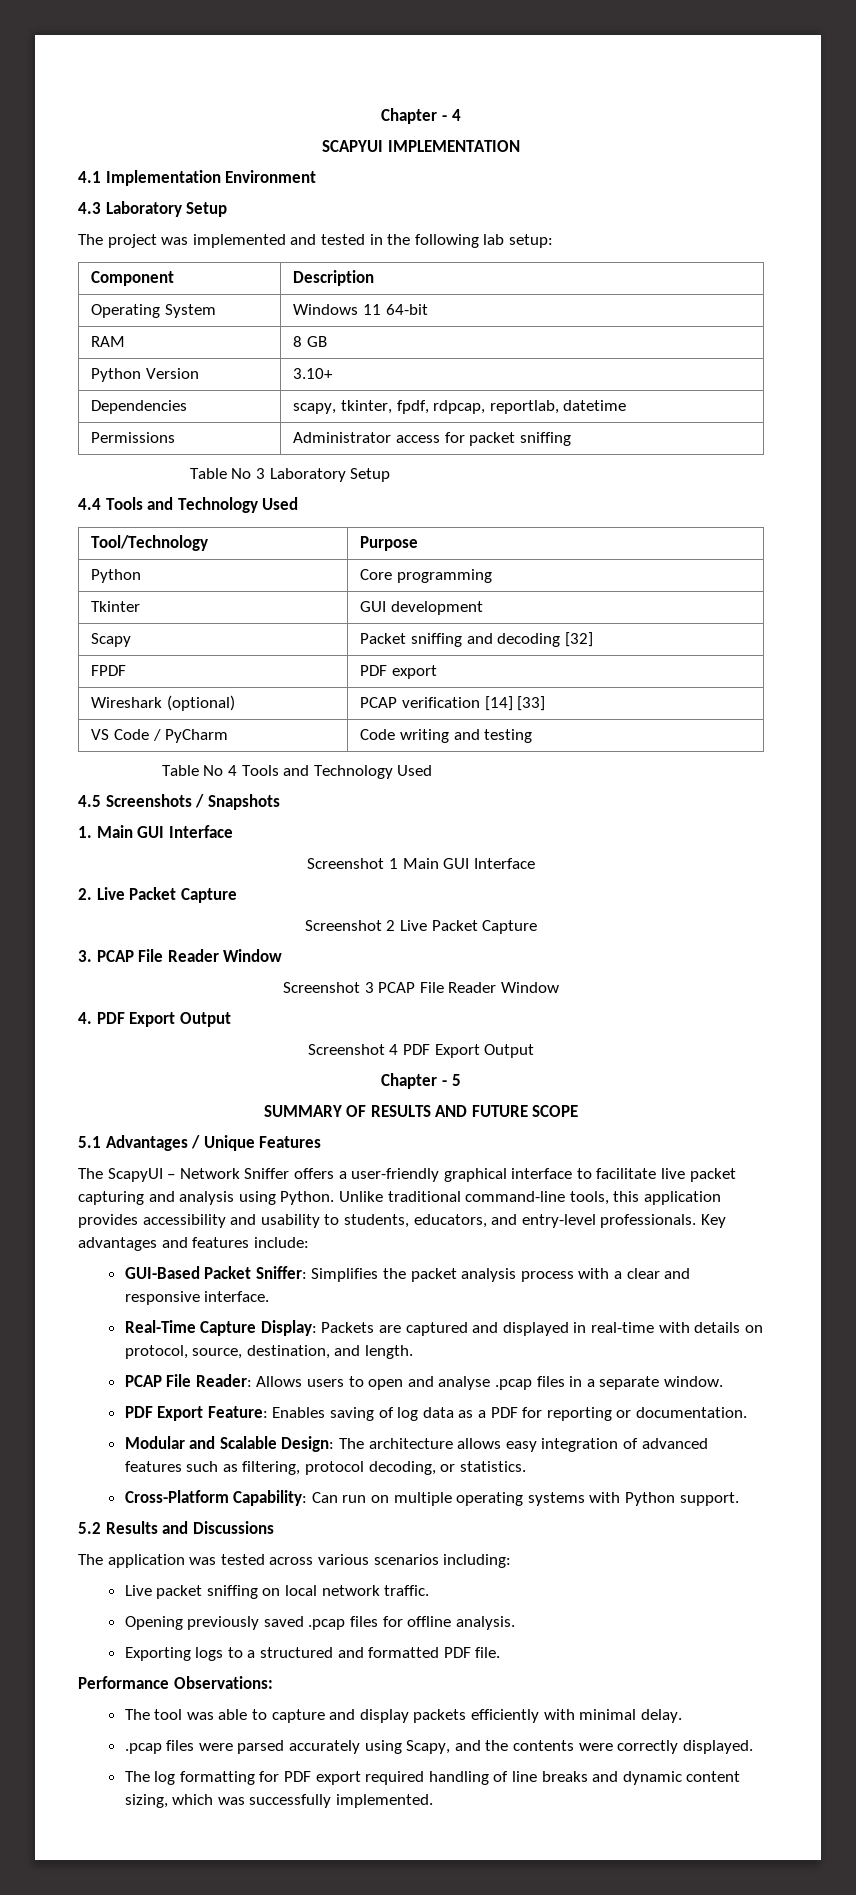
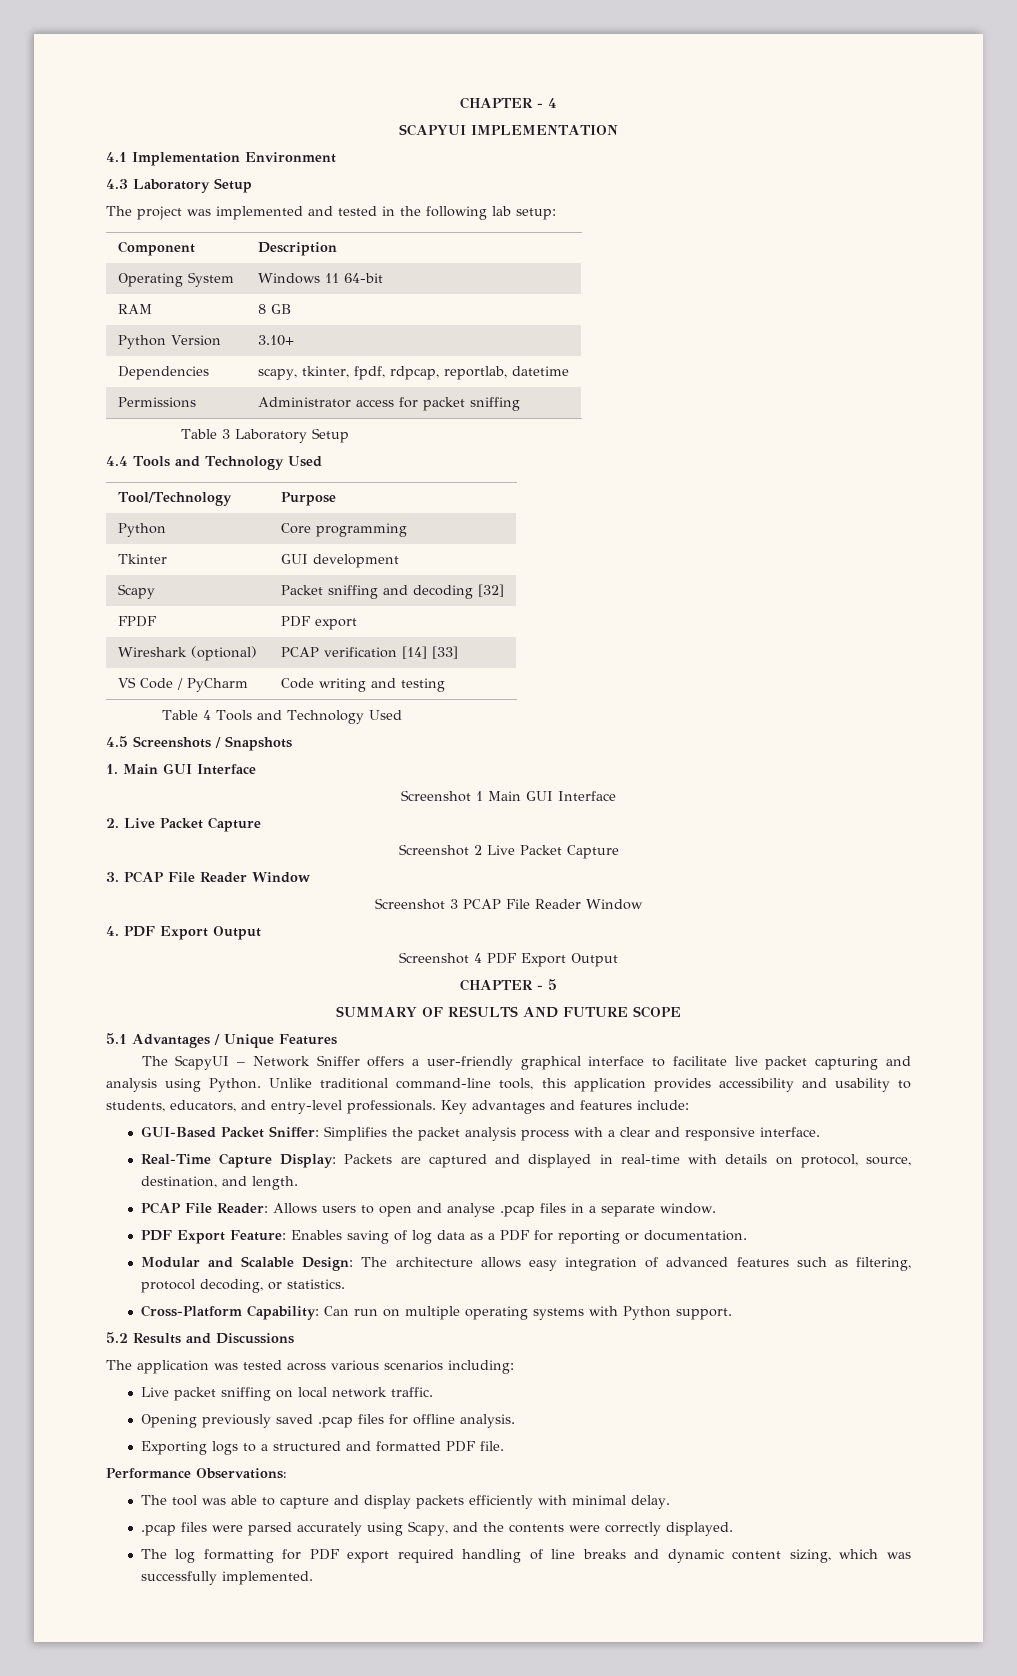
- Chapter - 4
+ CHAPTER - 4
- Table No 3 Laboratory Setup
+ Table 3 Laboratory Setup
- Table No 4 Tools and Technology Used
+ Table 4 Tools and Technology Used
- Chapter - 5
+ CHAPTER - 5

